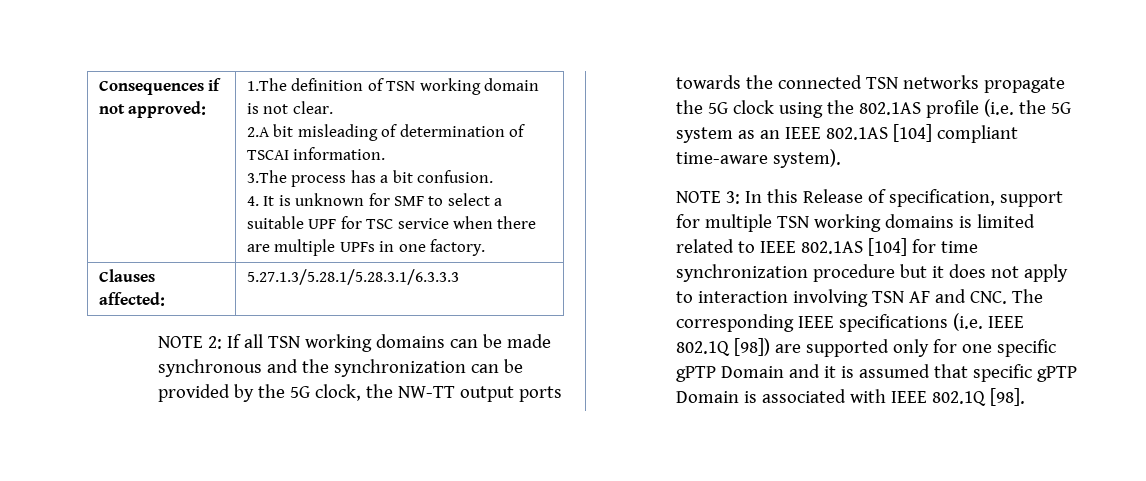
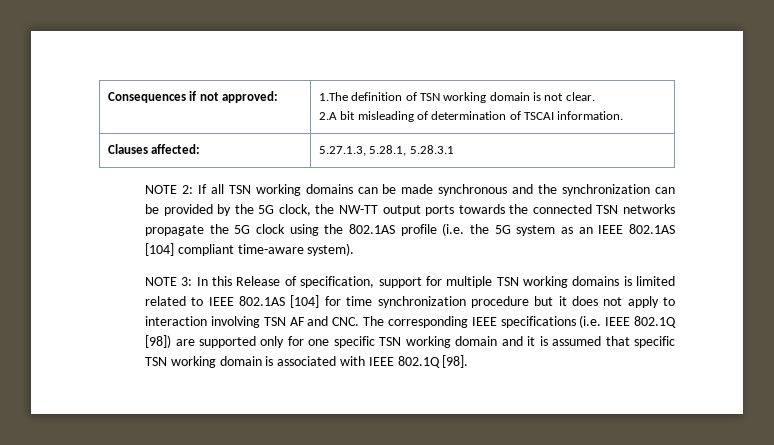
- 3.The process has a bit confusion.
- 4. It is unknown for SMF to select a suitable UPF for TSC service when there are multiple UPFs in one factory.
- Clauses affected: | 5.27.1.3/5.28.1/5.28.3.1/6.3.3.3
+ Clauses affected: | 5.27.1.3, 5.28.1, 5.28.3.1
- In this Release of specification, support for multiple TSN working domains is limited related to IEEE 802.1AS [104] for time synchronization procedure but it does not apply to interaction involving TSN AF and CNC. The corresponding IEEE specifications (i.e. IEEE 802.1Q [98]) are supported only for one specific gPTP Domain and it is assumed that specific gPTP Domain is associated with IEEE 802.1Q [98].
+ In this Release of specification, support for multiple TSN working domains is limited related to IEEE 802.1AS [104] for time synchronization procedure but it does not apply to interaction involving TSN AF and CNC. The corresponding IEEE specifications (i.e. IEEE 802.1Q [98]) are supported only for one specific TSN working domain and it is assumed that specific TSN working domain is associated with IEEE 802.1Q [98].

